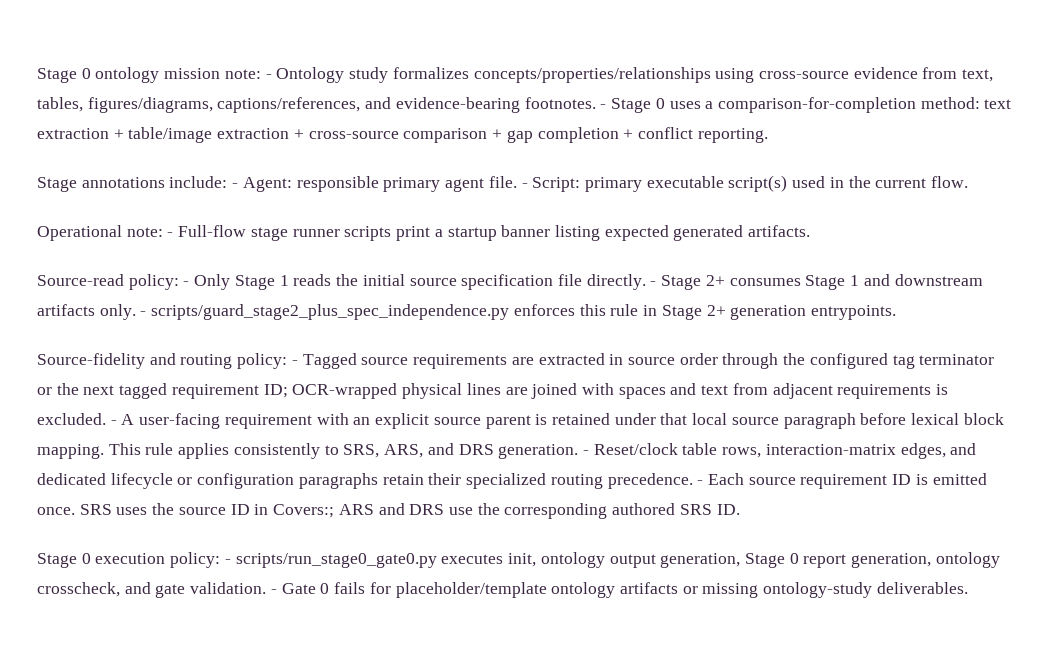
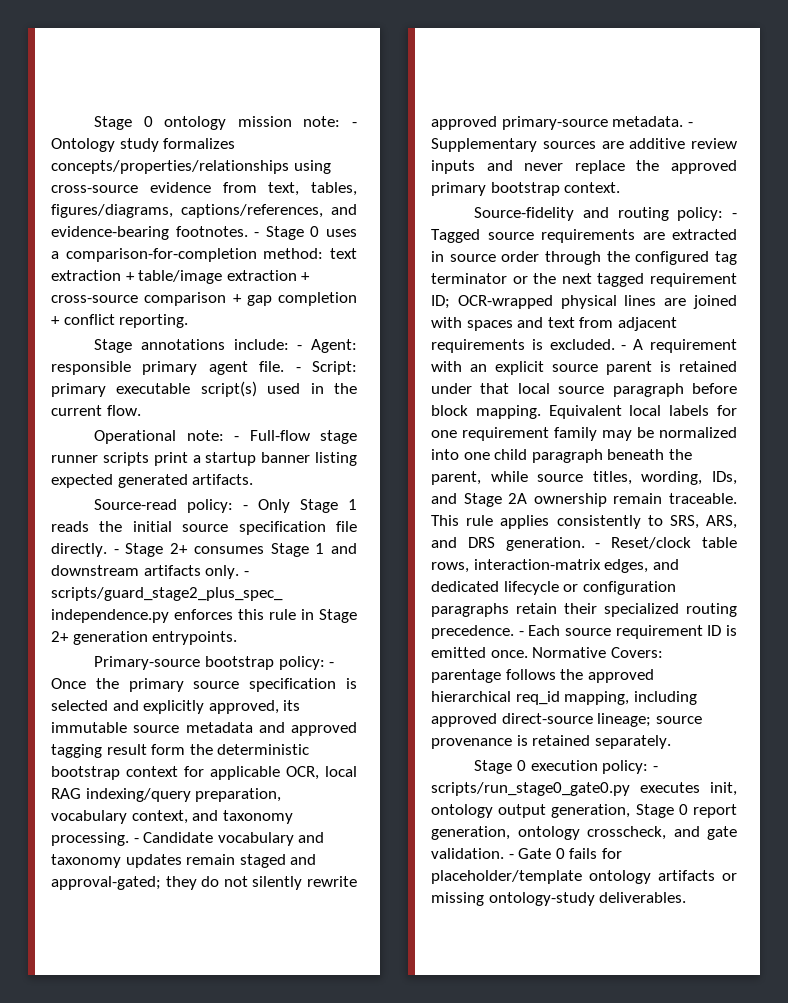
+ Primary-source bootstrap policy: - Once the primary source specification is selected and explicitly approved, its immutable source metadata and approved tagging result form the deterministic bootstrap context for applicable OCR, local RAG indexing/query preparation, vocabulary context, and taxonomy processing. - Candidate vocabulary and taxonomy updates remain staged and approval-gated; they do not silently rewrite approved primary-source metadata. - Supplementary sources are additive review inputs and never replace the approved primary bootstrap context.
- - A user-facing requirement with an explicit source parent is retained under that local source paragraph before lexical block mapping.
+ - A requirement with an explicit source parent is retained under that local source paragraph before block mapping.
+ Equivalent local labels for one requirement family may be normalized into one child paragraph beneath the parent, while source titles, wording, IDs, and Stage 2A ownership remain traceable.
- SRS uses the source ID in Covers:; ARS and DRS use the corresponding authored SRS ID.
+ Normative Covers: parentage follows the approved hierarchical req_id mapping, including approved direct-source lineage; source provenance is retained separately.

